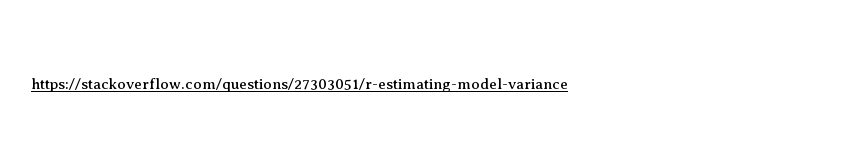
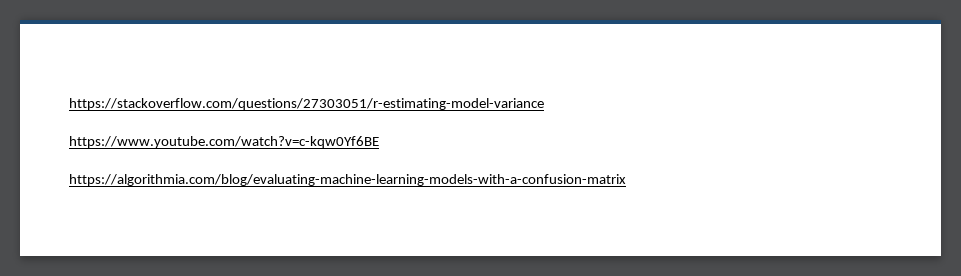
+ https://www.youtube.com/watch?v=c-kqw0Yf6BE
+ https://algorithmia.com/blog/evaluating-machine-learning-models-with-a-confusion-matrix

